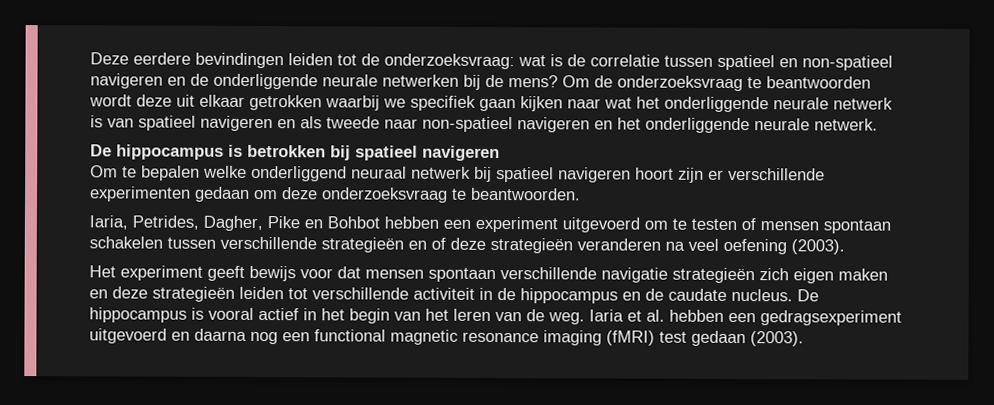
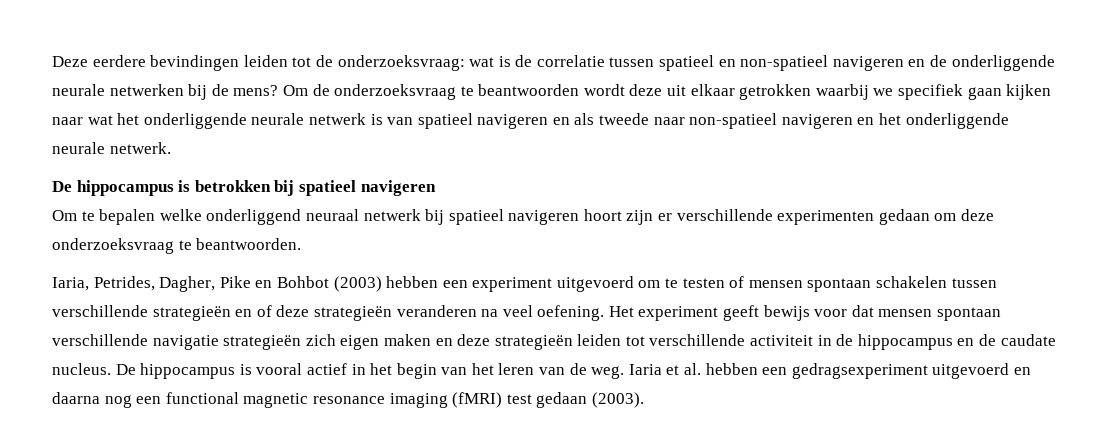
- Iaria, Petrides, Dagher, Pike en Bohbot hebben een experiment uitgevoerd om te testen of mensen spontaan schakelen tussen verschillende strategieën en of deze strategieën veranderen na veel oefening (2003).
- Het experiment geeft bewijs voor dat mensen spontaan verschillende navigatie strategieën zich eigen maken en deze strategieën leiden tot verschillende activiteit in de hippocampus en de caudate nucleus.
+ Iaria, Petrides, Dagher, Pike en Bohbot (2003) hebben een experiment uitgevoerd om te testen of mensen spontaan schakelen tussen verschillende strategieën en of deze strategieën veranderen na veel oefening. Het experiment geeft bewijs voor dat mensen spontaan verschillende navigatie strategieën zich eigen maken en deze strategieën leiden tot verschillende activiteit in de hippocampus en de caudate nucleus.

